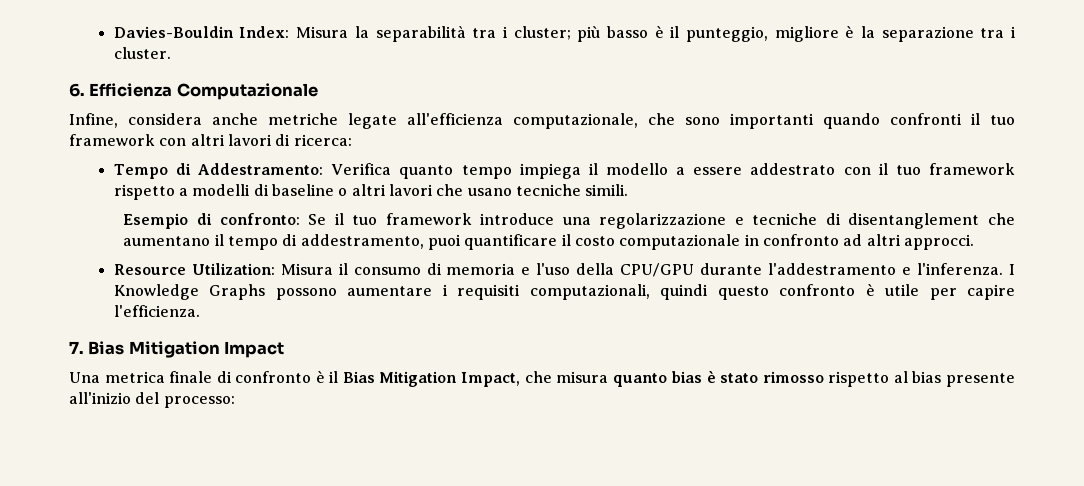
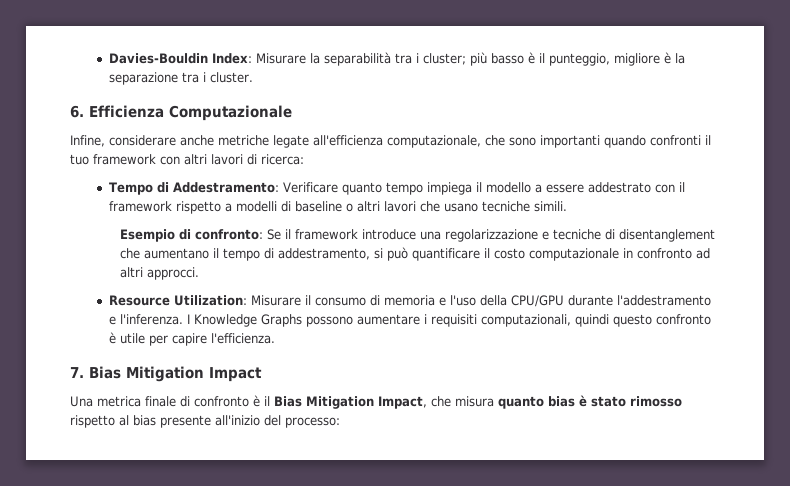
- Davies-Bouldin Index: Misura la separabilità tra i cluster; più basso è il punteggio, migliore è la separazione tra i cluster.
+ Davies-Bouldin Index: Misurare la separabilità tra i cluster; più basso è il punteggio, migliore è la separazione tra i cluster.
- Infine, considera anche metriche legate all'efficienza computazionale, che sono importanti quando confronti il tuo framework con altri lavori di ricerca:
+ Infine, considerare anche metriche legate all'efficienza computazionale, che sono importanti quando confronti il tuo framework con altri lavori di ricerca:
- Tempo di Addestramento: Verifica quanto tempo impiega il modello a essere addestrato con il tuo framework rispetto a modelli di baseline o altri lavori che usano tecniche simili.
+ Tempo di Addestramento: Verificare quanto tempo impiega il modello a essere addestrato con il framework rispetto a modelli di baseline o altri lavori che usano tecniche simili.
- Esempio di confronto: Se il tuo framework introduce una regolarizzazione e tecniche di disentanglement che aumentano il tempo di addestramento, puoi quantificare il costo computazionale in confronto ad altri approcci.
+ Esempio di confronto: Se il framework introduce una regolarizzazione e tecniche di disentanglement che aumentano il tempo di addestramento, si può quantificare il costo computazionale in confronto ad altri approcci.
- Resource Utilization: Misura il consumo di memoria e l'uso della CPU/GPU durante l'addestramento e l'inferenza.
+ Resource Utilization: Misurare il consumo di memoria e l'uso della CPU/GPU durante l'addestramento e l'inferenza.

